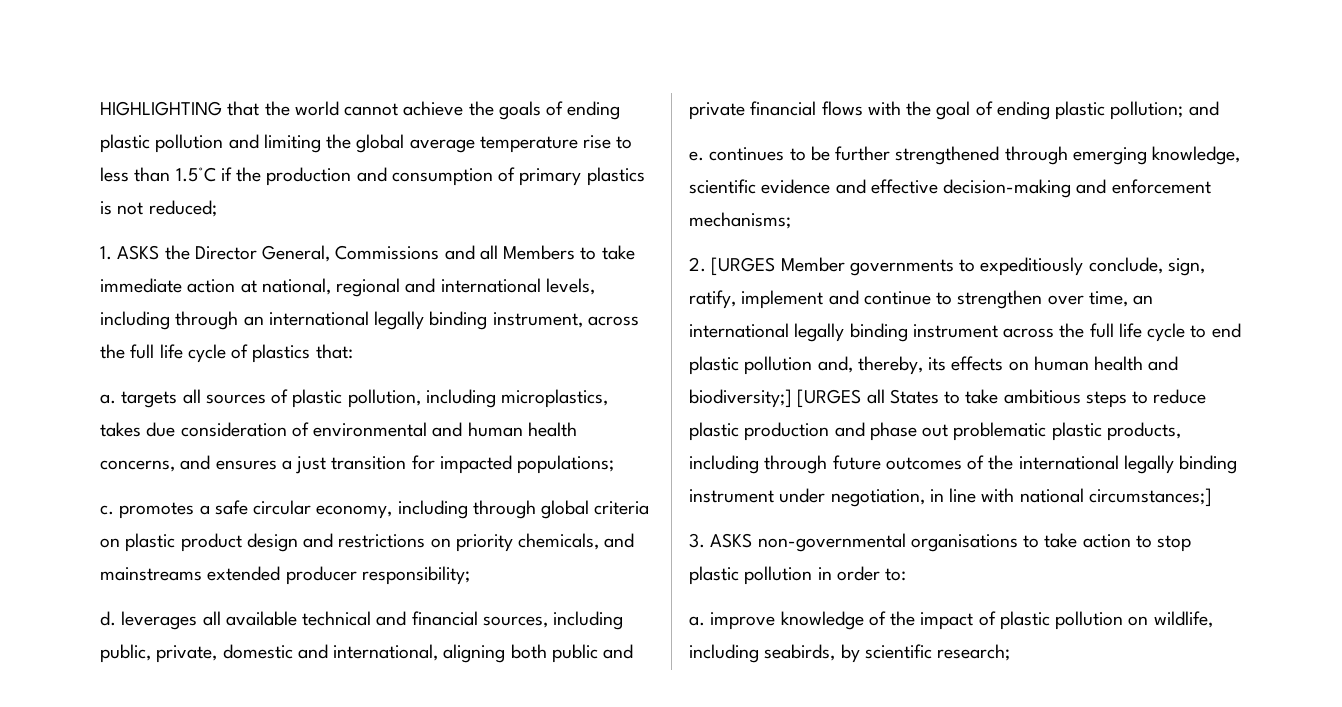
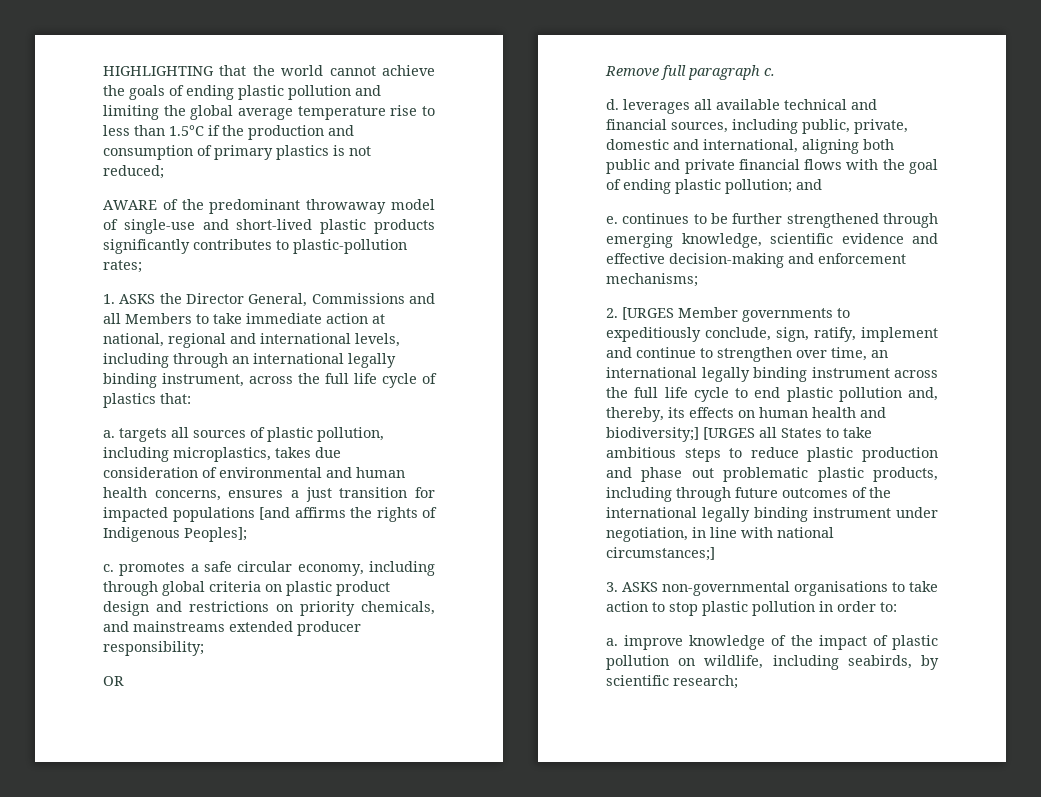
+ AWARE of the predominant throwaway model of single-use and short-lived plastic products significantly contributes to plastic-pollution rates;
- a. targets all sources of plastic pollution, including microplastics, takes due consideration of environmental and human health concerns, and ensures a just transition for impacted populations;
+ a. targets all sources of plastic pollution, including microplastics, takes due consideration of environmental and human health concerns, ensures a just transition for impacted populations [and affirms the rights of Indigenous Peoples];
+ OR
+ Remove full paragraph c.

